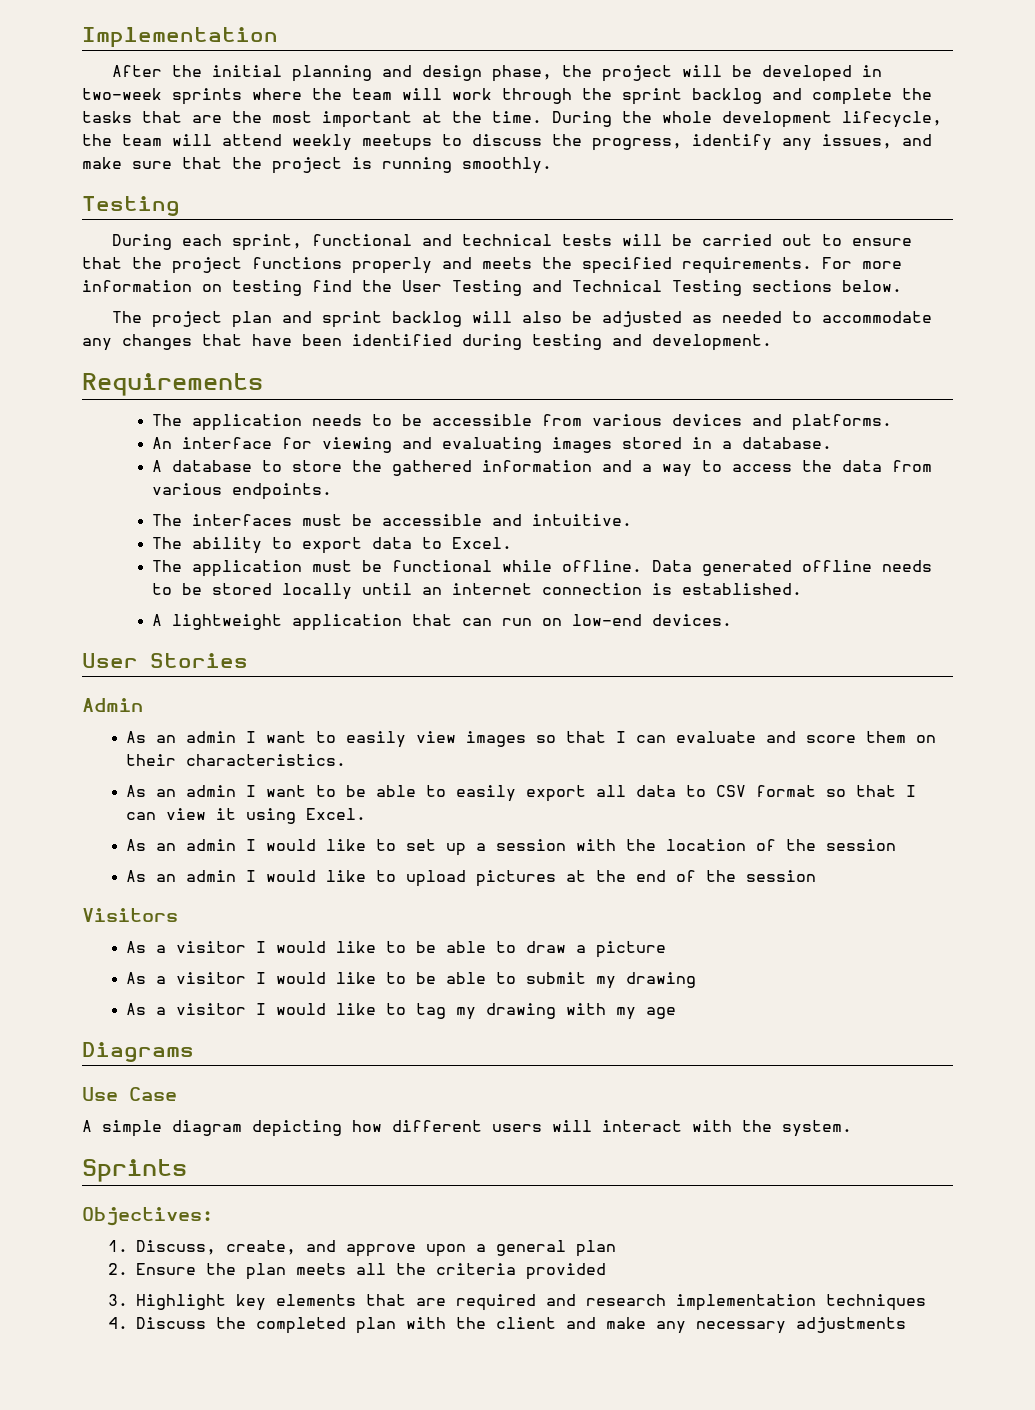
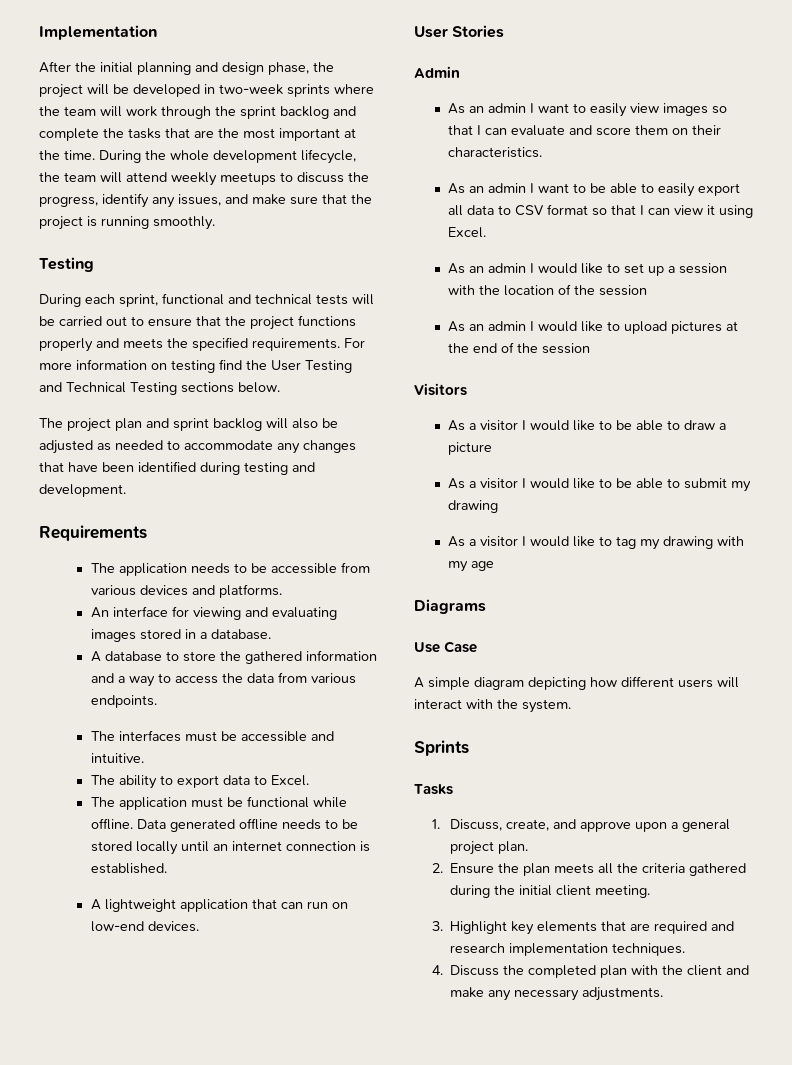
- Objectives:
+ Tasks
- 1. Discuss, create, and approve upon a general plan
+ 1. Discuss, create, and approve upon a general project plan.
- 2. Ensure the plan meets all the criteria provided
+ 2. Ensure the plan meets all the criteria gathered during the initial client meeting.
- 3. Highlight key elements that are required and research implementation techniques
+ 3. Highlight key elements that are required and research implementation techniques.
- 4. Discuss the completed plan with the client and make any necessary adjustments
+ 4. Discuss the completed plan with the client and make any necessary adjustments.

